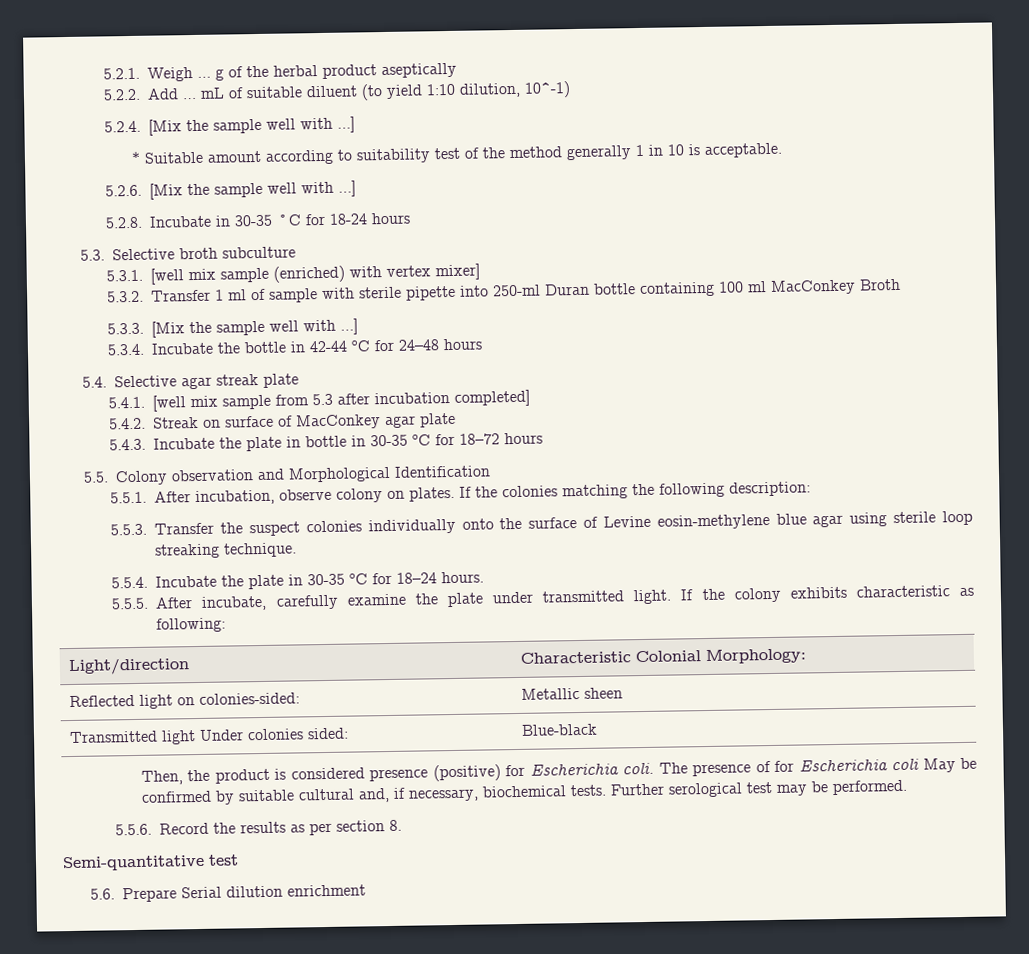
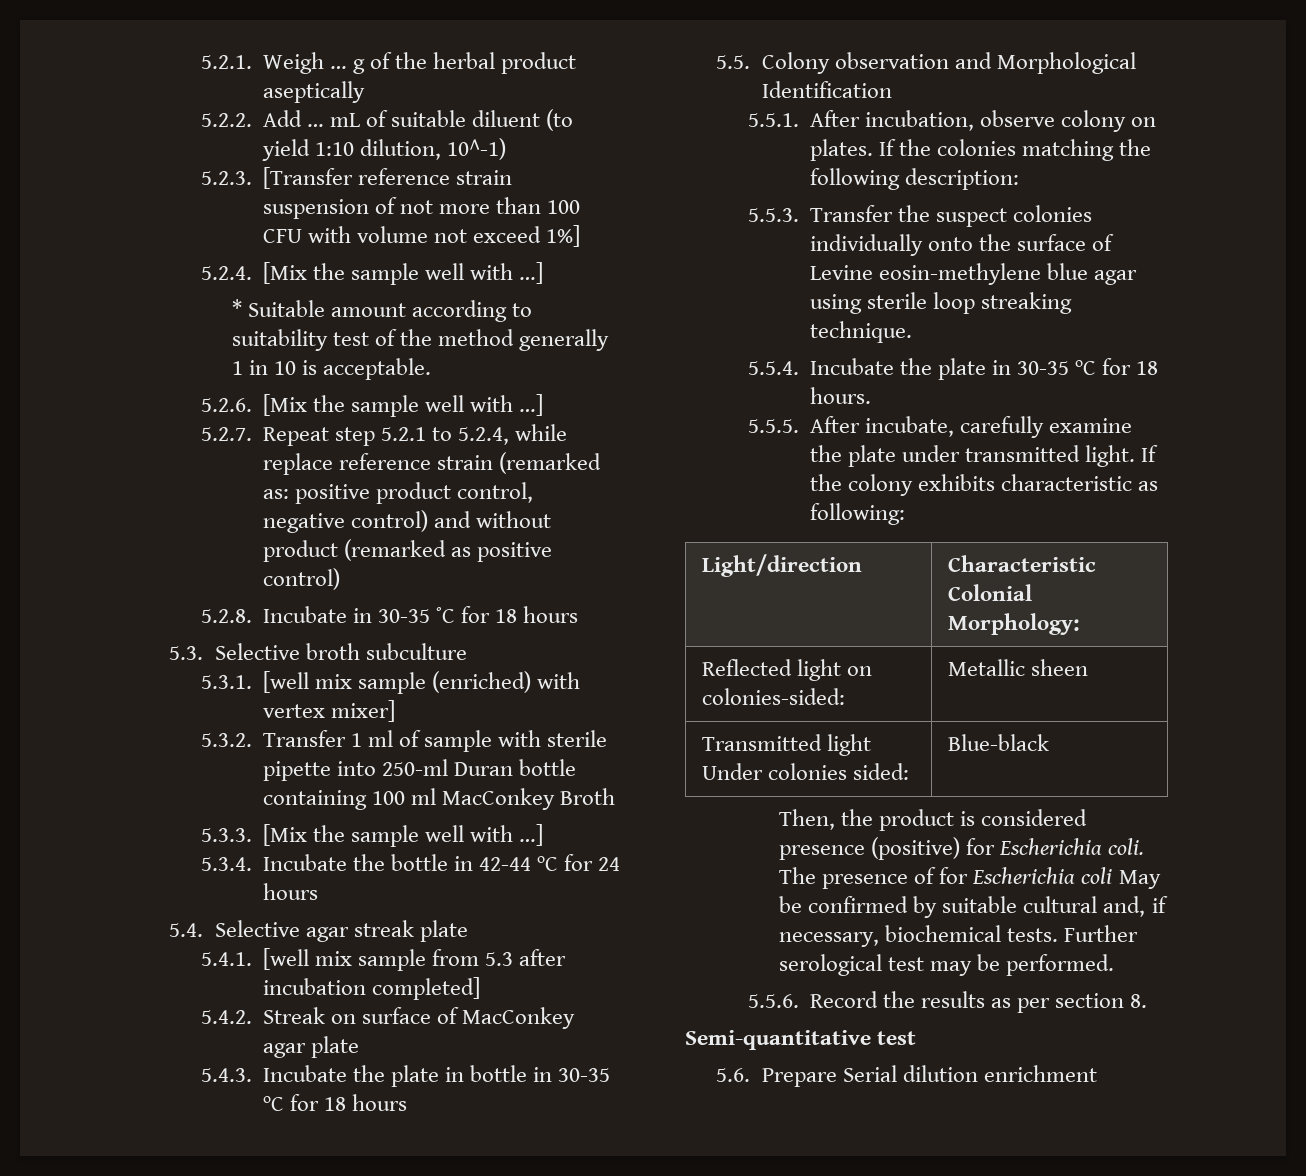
+ 5.2.3. [Transfer reference strain suspension of not more than 100 CFU with volume not exceed 1%]
+ 5.2.7. Repeat step 5.2.1 to 5.2.4, while replace reference strain (remarked as: positive product control, negative control) and without product (remarked as positive control)
- 5.2.8. Incubate in 30-35 ˚C for 18-24 hours
+ 5.2.8. Incubate in 30-35 ˚C for 18 hours
- 5.3.4. Incubate the bottle in 42-44 oC for 24–48 hours
+ 5.3.4. Incubate the bottle in 42-44 oC for 24 hours
- 5.4.3. Incubate the plate in bottle in 30-35 oC for 18–72 hours
+ 5.4.3. Incubate the plate in bottle in 30-35 oC for 18 hours
- 5.5.4. Incubate the plate in 30-35 oC for 18–24 hours.
+ 5.5.4. Incubate the plate in 30-35 oC for 18 hours.

